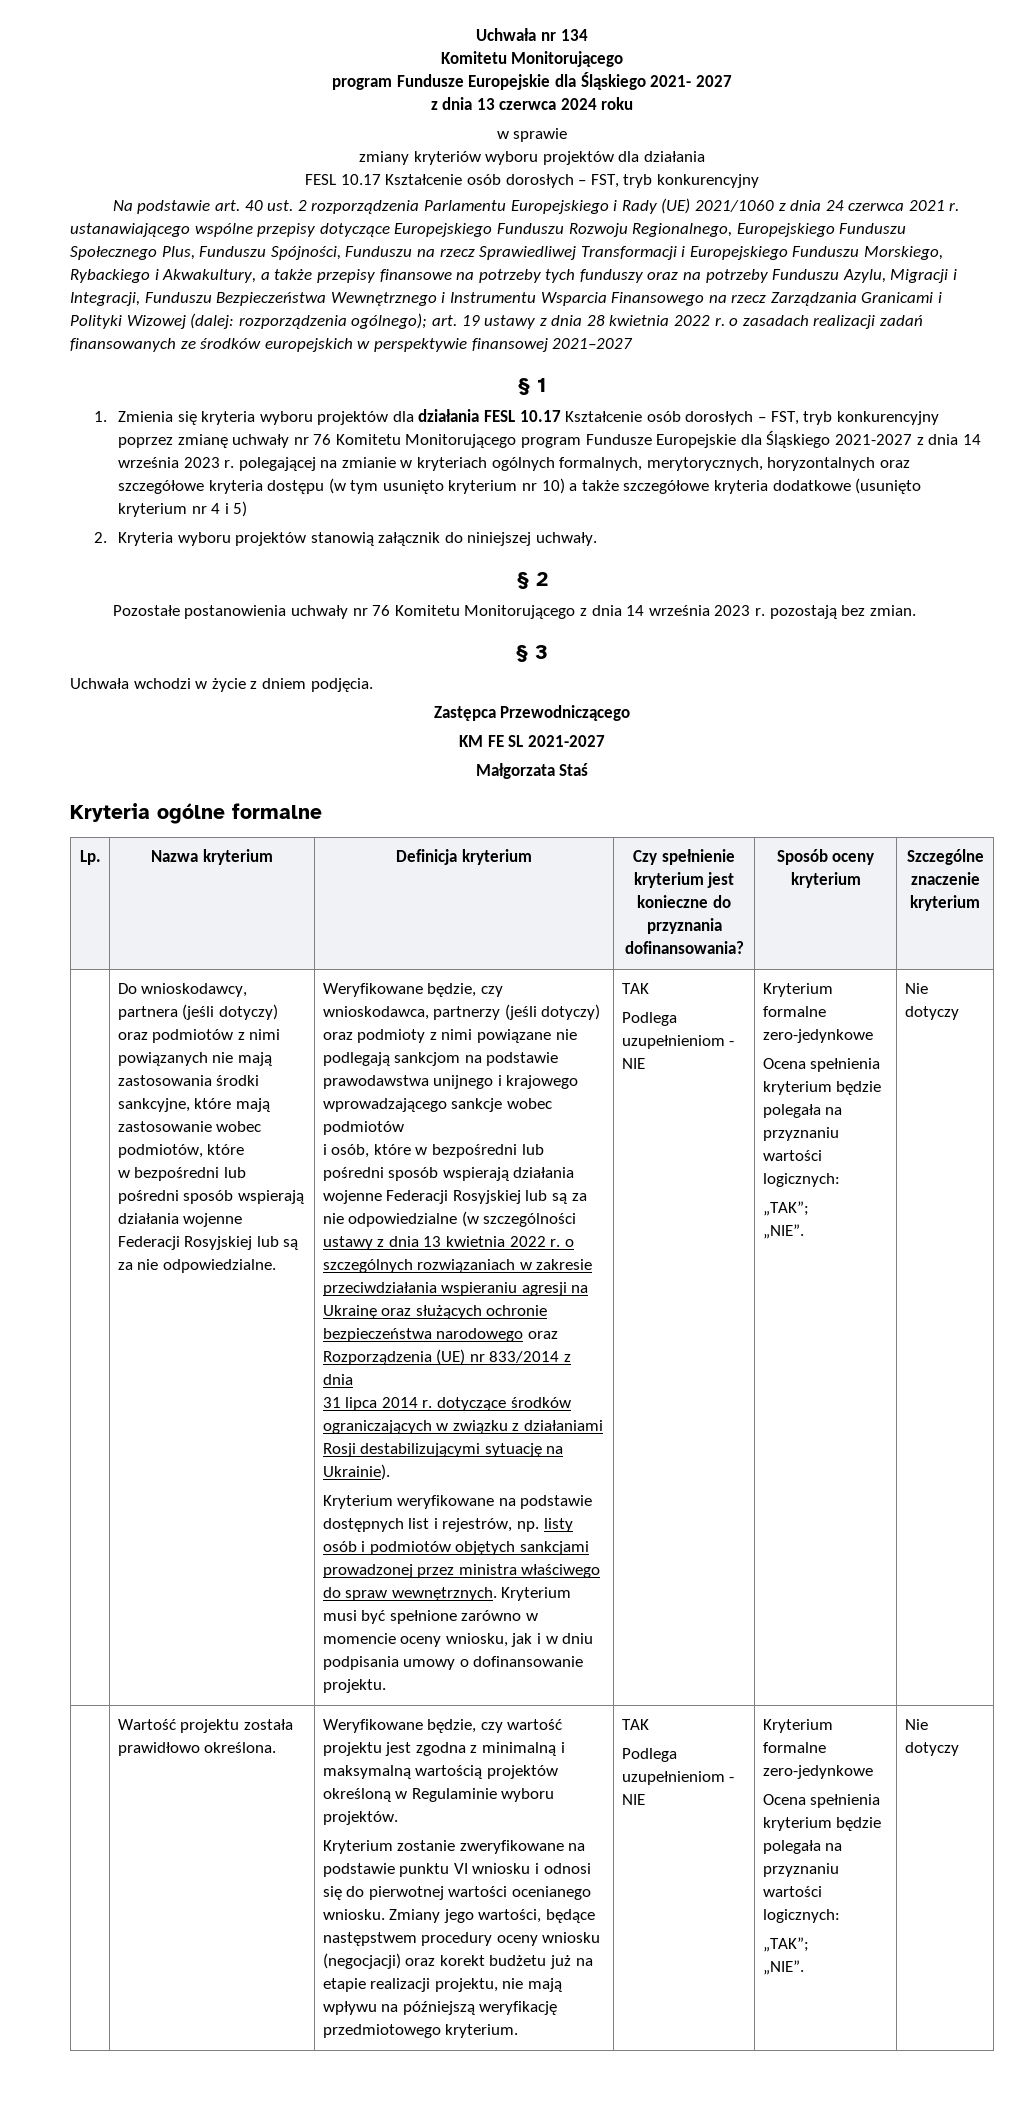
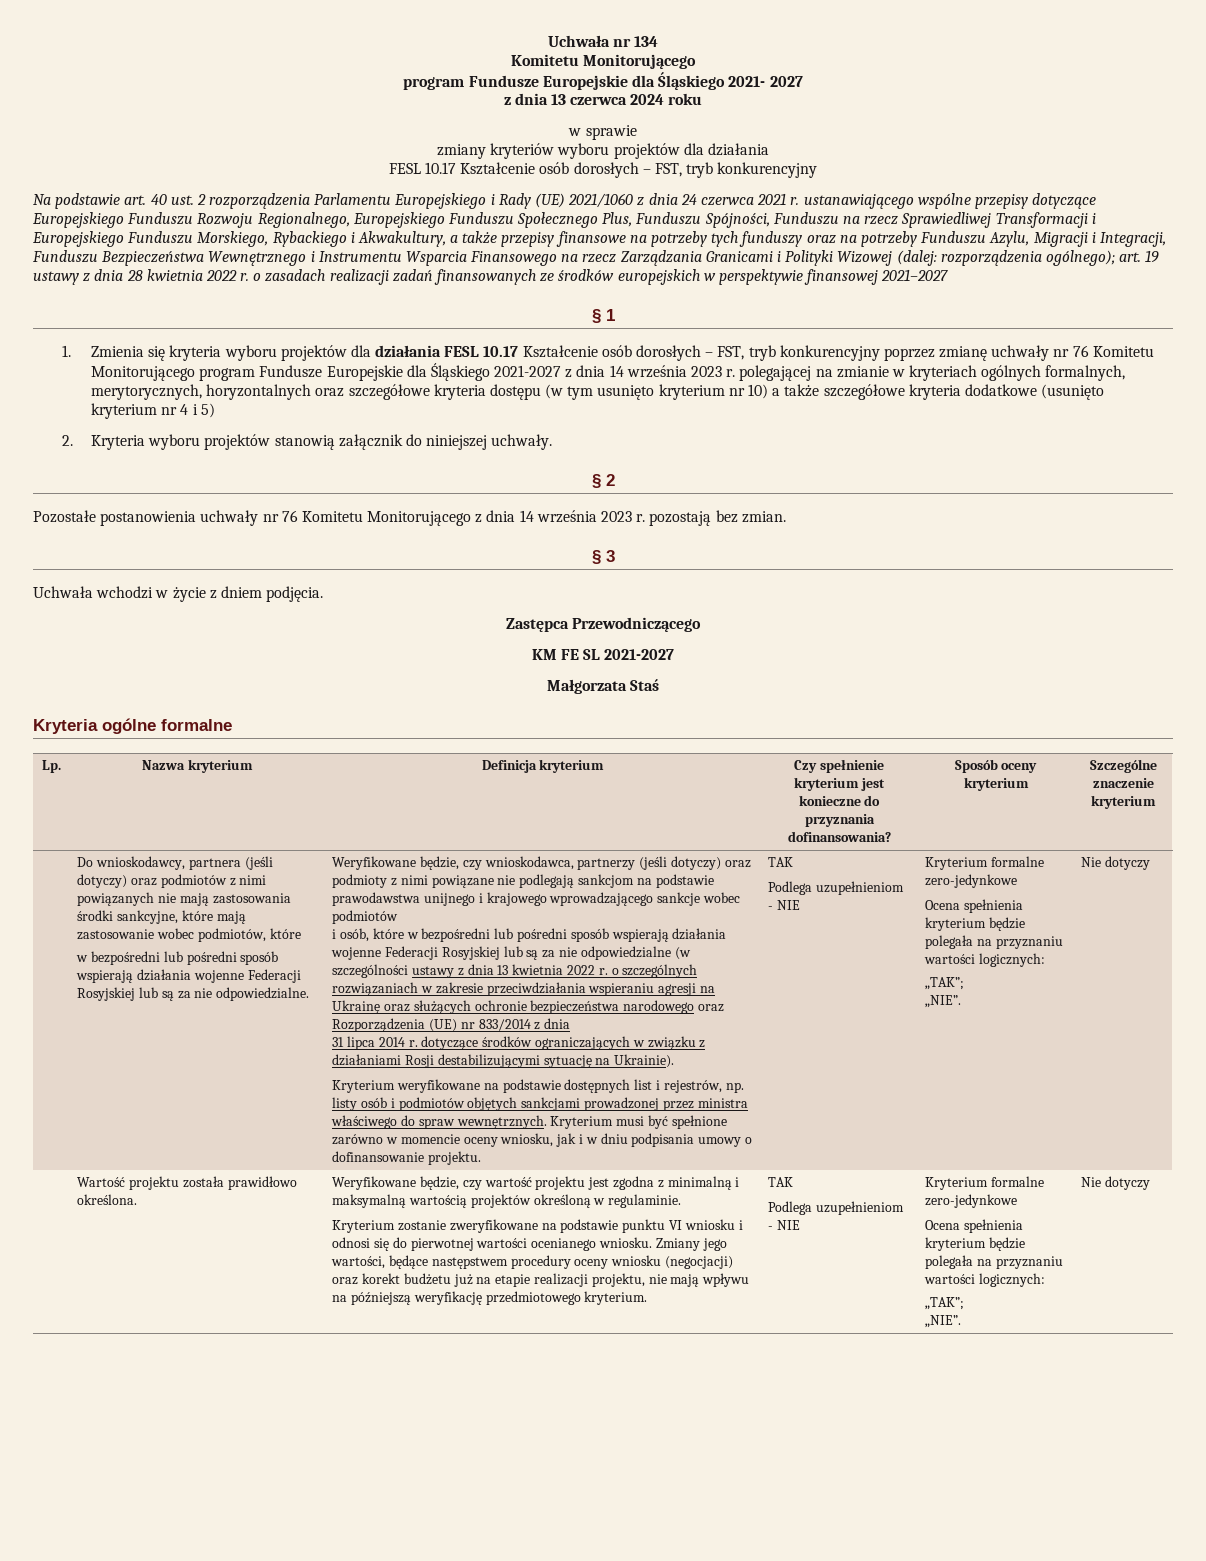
- Weryfikowane będzie, czy wartość projektu jest zgodna z minimalną i maksymalną wartością projektów określoną w Regulaminie wyboru projektów.
+ Weryfikowane będzie, czy wartość projektu jest zgodna z minimalną i maksymalną wartością projektów określoną w regulaminie.

